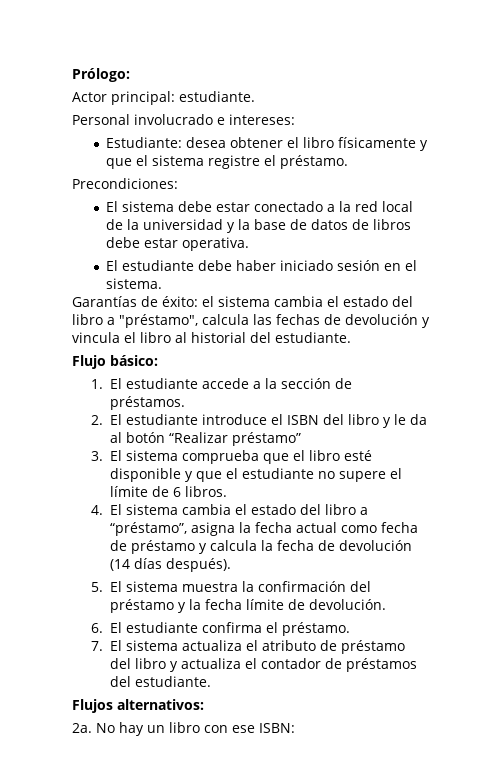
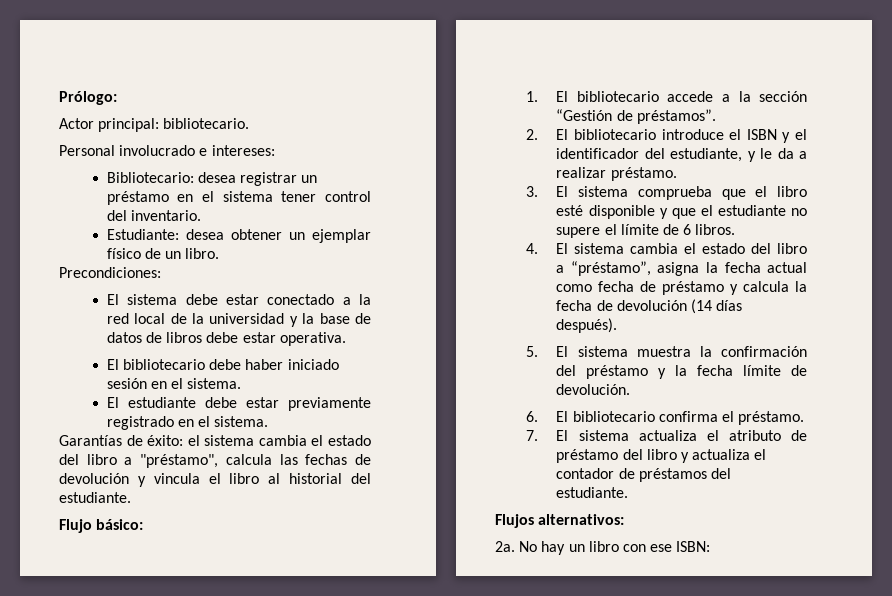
- Actor principal: estudiante.
+ Actor principal: bibliotecario.
- Estudiante: desea obtener el libro físicamente y que el sistema registre el préstamo.
+ Bibliotecario: desea registrar un préstamo en el sistema tener control del inventario.
+ Estudiante: desea obtener un ejemplar físico de un libro.
- El estudiante debe haber iniciado sesión en el sistema.
+ El bibliotecario debe haber iniciado sesión en el sistema.
+ El estudiante debe estar previamente registrado en el sistema.
- 1. El estudiante accede a la sección de préstamos.
+ 1. El bibliotecario accede a la sección “Gestión de préstamos”.
- 2. El estudiante introduce el ISBN del libro y le da al botón “Realizar préstamo”
+ 2. El bibliotecario introduce el ISBN y el identificador del estudiante, y le da a realizar préstamo.
- 6. El estudiante confirma el préstamo.
+ 6. El bibliotecario confirma el préstamo.

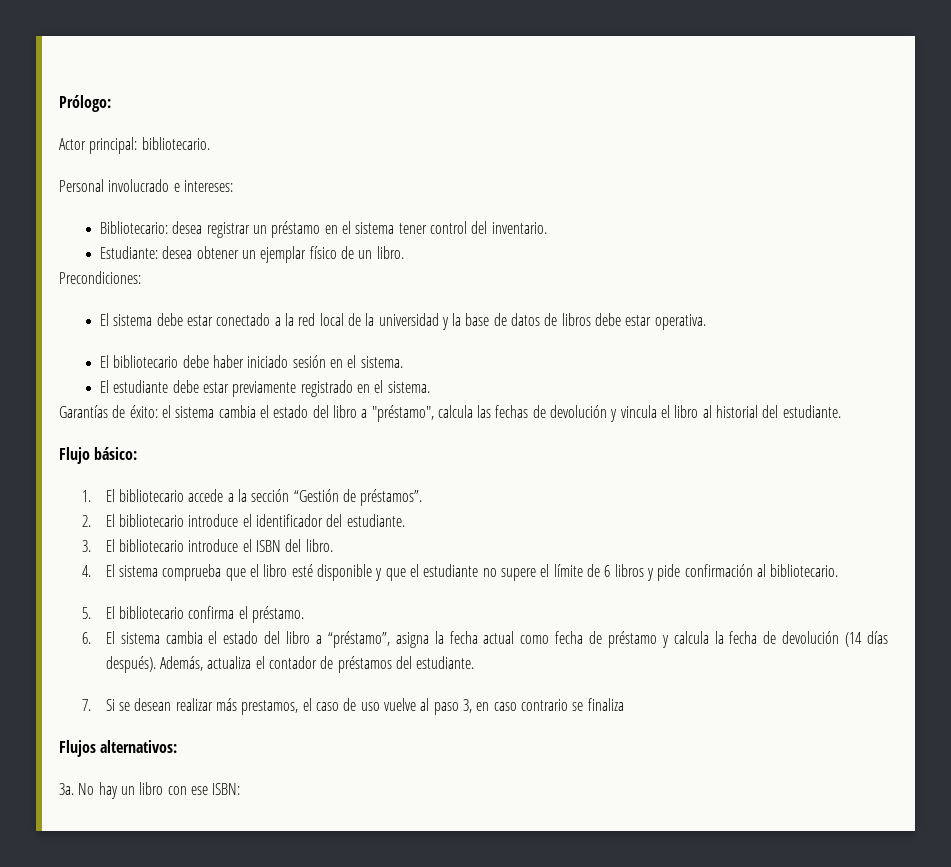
- 2. El bibliotecario introduce el ISBN y el identificador del estudiante, y le da a realizar préstamo.
- 3. El sistema comprueba que el libro esté disponible y que el estudiante no supere el límite de 6 libros.
- 4. El sistema cambia el estado del libro a “préstamo”, asigna la fecha actual como fecha de préstamo y calcula la fecha de devolución (14 días después).
- 5. El sistema muestra la confirmación del préstamo y la fecha límite de devolución.
- 6. El bibliotecario confirma el préstamo.
- 7. El sistema actualiza el atributo de préstamo del libro y actualiza el contador de préstamos del estudiante.
+ 2. El bibliotecario introduce el identificador del estudiante.
+ 3. El bibliotecario introduce el ISBN del libro.
+ 4. El sistema comprueba que el libro esté disponible y que el estudiante no supere el límite de 6 libros y pide confirmación al bibliotecario.
+ 5. El bibliotecario confirma el préstamo.
+ 6. El sistema cambia el estado del libro a “préstamo”, asigna la fecha actual como fecha de préstamo y calcula la fecha de devolución (14 días después). Además, actualiza el contador de préstamos del estudiante.
+ 7. Si se desean realizar más prestamos, el caso de uso vuelve al paso 3, en caso contrario se finaliza
- 2a.
+ 3a.

